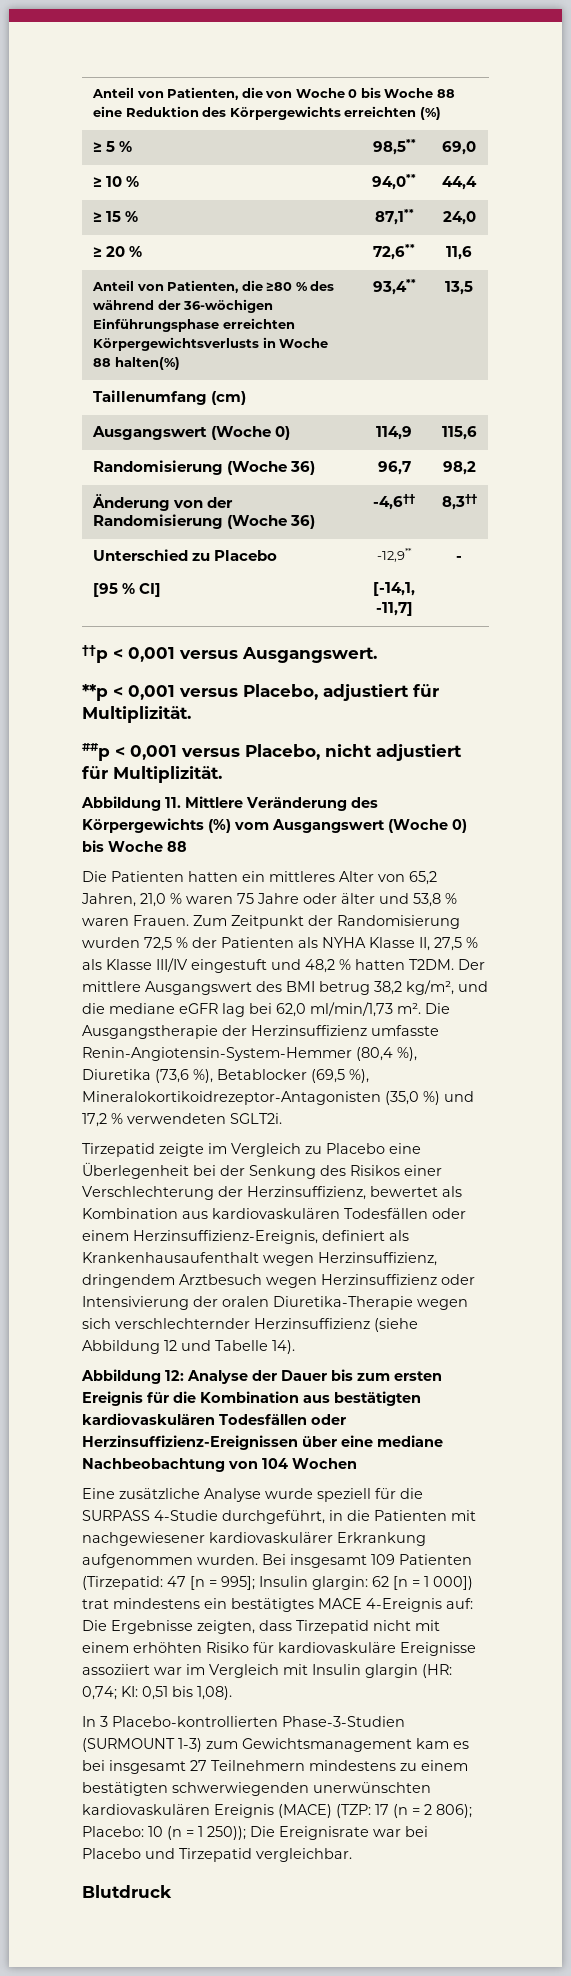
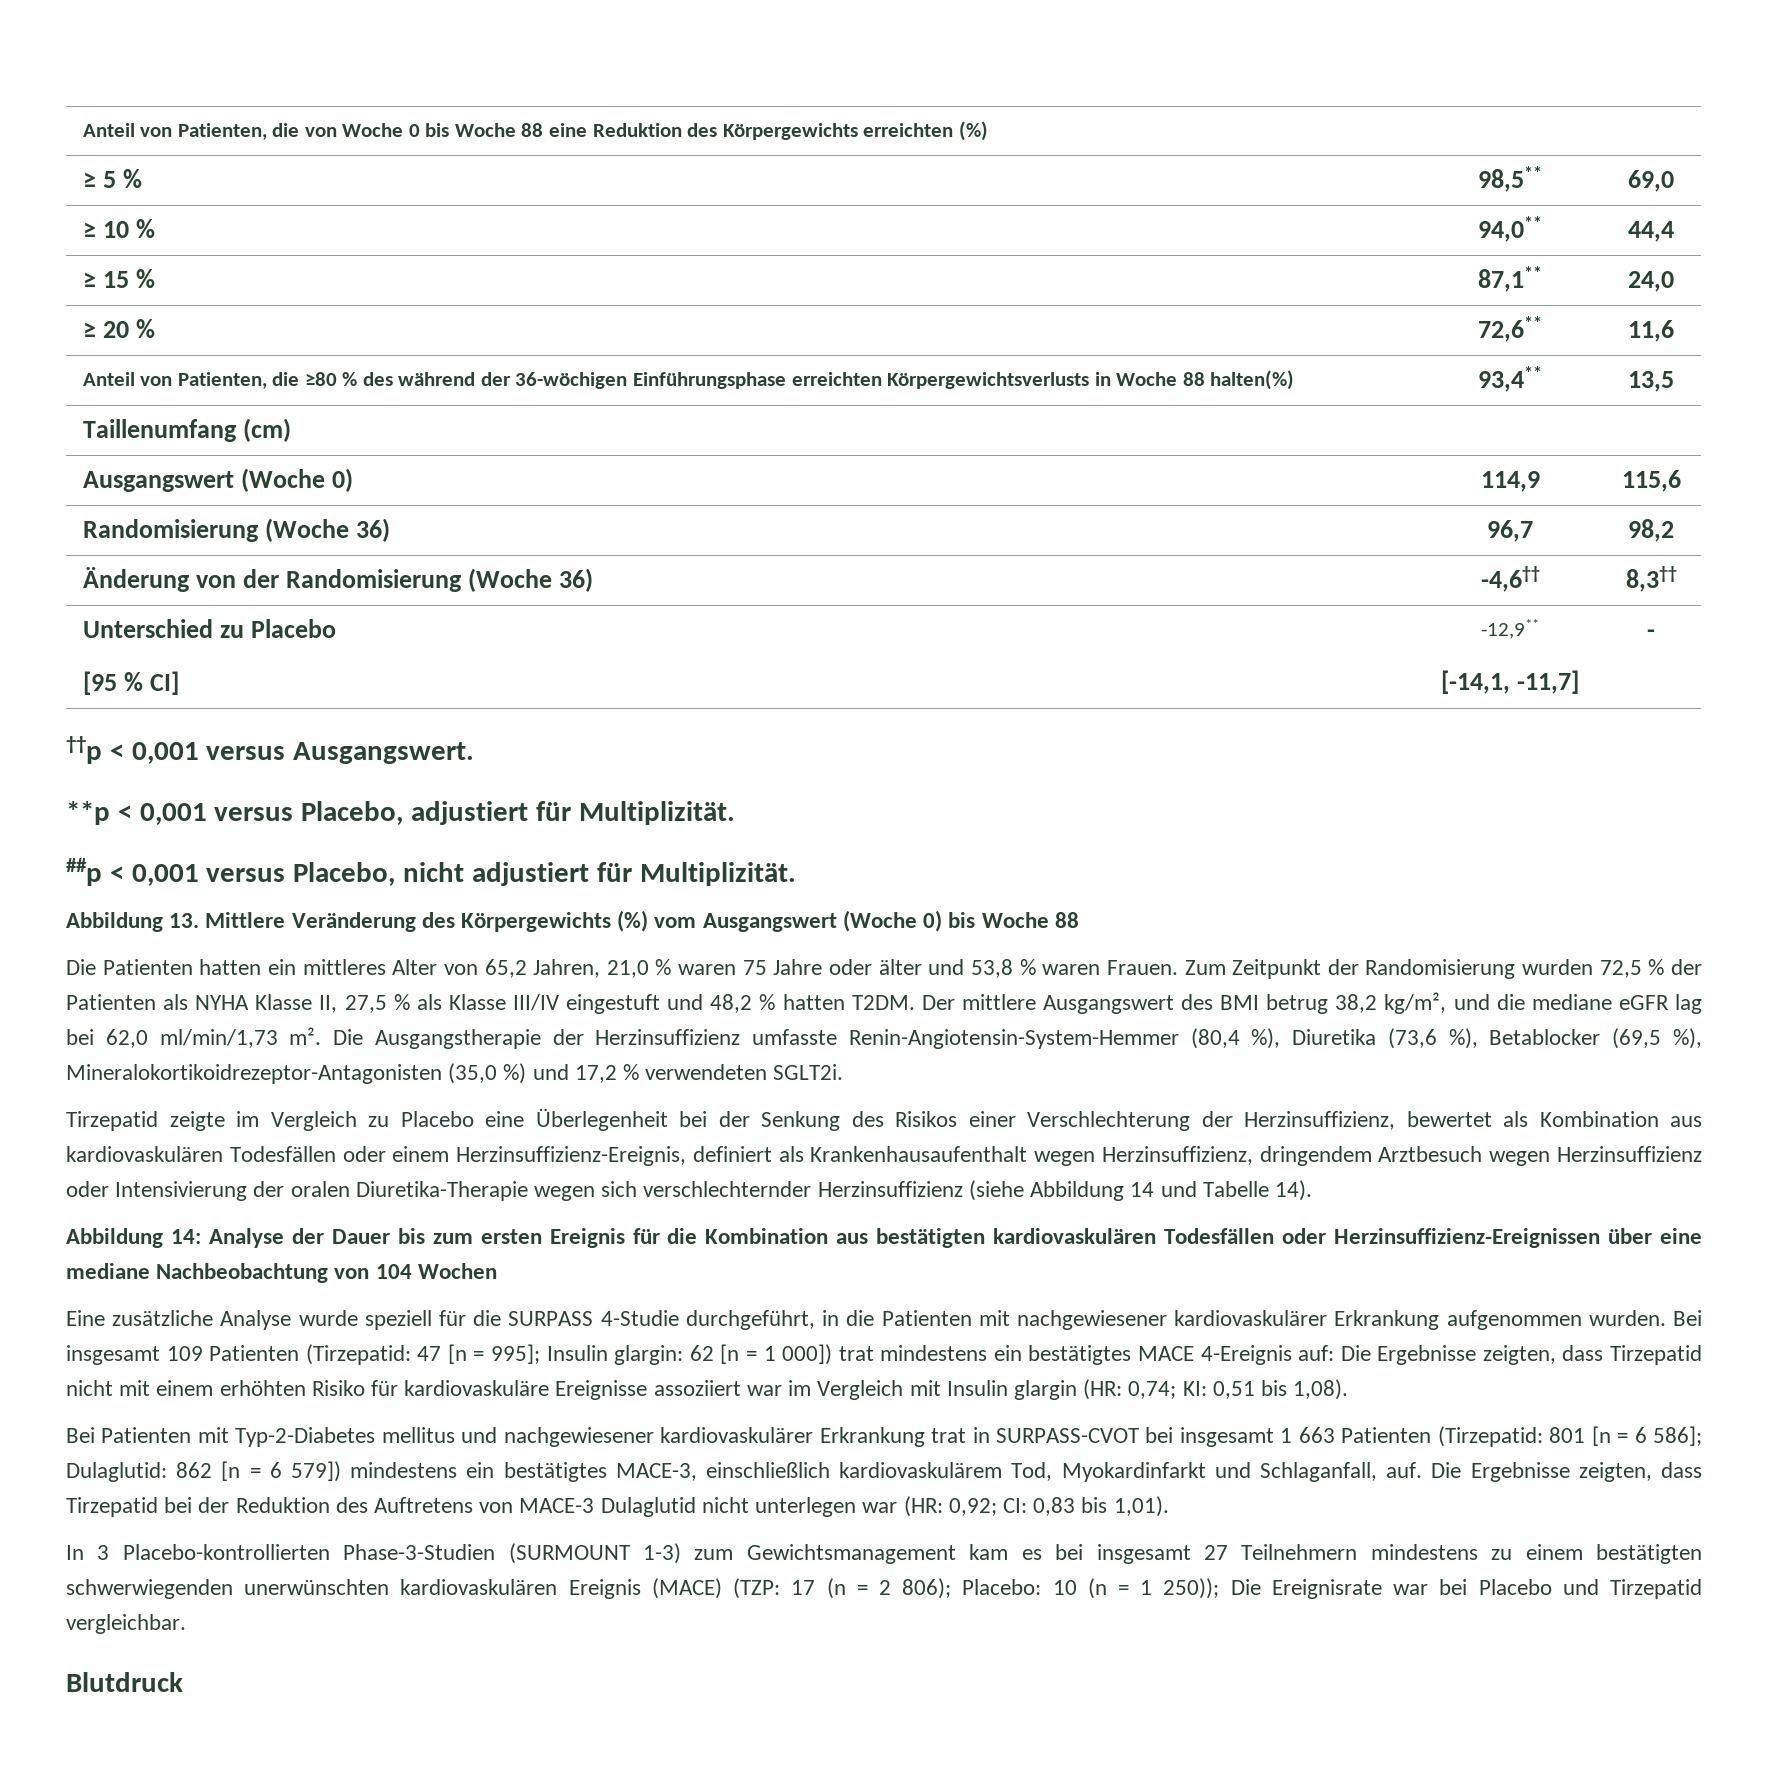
- Abbildung 11. Mittlere Veränderung des Körpergewichts (%) vom Ausgangswert (Woche 0) bis Woche 88
+ Abbildung 13. Mittlere Veränderung des Körpergewichts (%) vom Ausgangswert (Woche 0) bis Woche 88
- Tirzepatid zeigte im Vergleich zu Placebo eine Überlegenheit bei der Senkung des Risikos einer Verschlechterung der Herzinsuffizienz, bewertet als Kombination aus kardiovaskulären Todesfällen oder einem Herzinsuffizienz-Ereignis, definiert als Krankenhausaufenthalt wegen Herzinsuffizienz, dringendem Arztbesuch wegen Herzinsuffizienz oder Intensivierung der oralen Diuretika-Therapie wegen sich verschlechternder Herzinsuffizienz (siehe Abbildung 12 und Tabelle 14).
+ Tirzepatid zeigte im Vergleich zu Placebo eine Überlegenheit bei der Senkung des Risikos einer Verschlechterung der Herzinsuffizienz, bewertet als Kombination aus kardiovaskulären Todesfällen oder einem Herzinsuffizienz-Ereignis, definiert als Krankenhausaufenthalt wegen Herzinsuffizienz, dringendem Arztbesuch wegen Herzinsuffizienz oder Intensivierung der oralen Diuretika-Therapie wegen sich verschlechternder Herzinsuffizienz (siehe Abbildung 14 und Tabelle 14).
- Abbildung 12: Analyse der Dauer bis zum ersten Ereignis für die Kombination aus bestätigten kardiovaskulären Todesfällen oder Herzinsuffizienz-Ereignissen über eine mediane Nachbeobachtung von 104 Wochen
+ Abbildung 14: Analyse der Dauer bis zum ersten Ereignis für die Kombination aus bestätigten kardiovaskulären Todesfällen oder Herzinsuffizienz-Ereignissen über eine mediane Nachbeobachtung von 104 Wochen
+ Bei Patienten mit Typ-2-Diabetes mellitus und nachgewiesener kardiovaskulärer Erkrankung trat in SURPASS-CVOT bei insgesamt 1 663 Patienten (Tirzepatid: 801 [n = 6 586]; Dulaglutid: 862 [n = 6 579]) mindestens ein bestätigtes MACE-3, einschließlich kardiovaskulärem Tod, Myokardinfarkt und Schlaganfall, auf. Die Ergebnisse zeigten, dass Tirzepatid bei der Reduktion des Auftretens von MACE-3 Dulaglutid nicht unterlegen war (HR: 0,92; CI: 0,83 bis 1,01).

